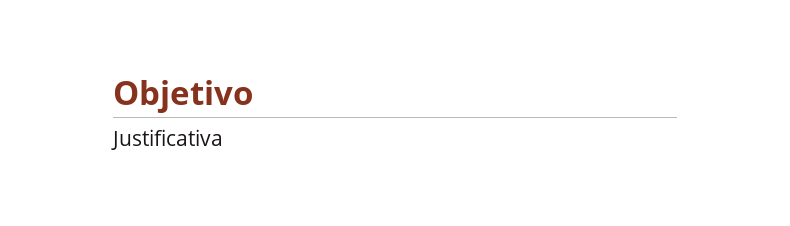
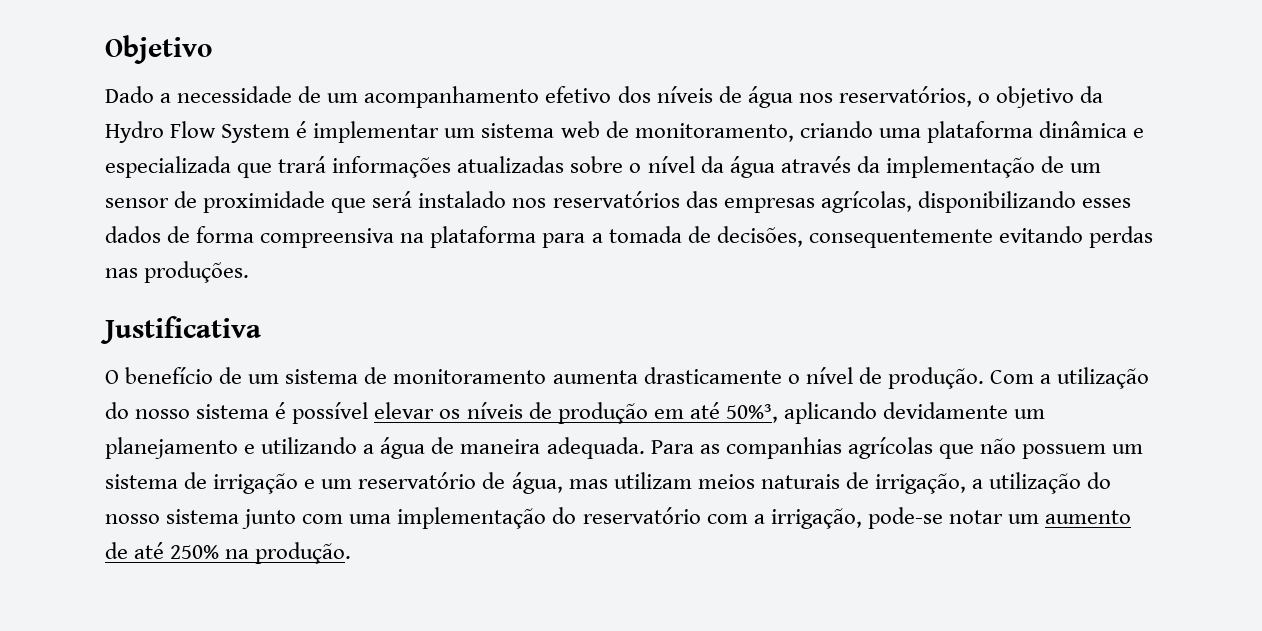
+ Dado a necessidade de um acompanhamento efetivo dos níveis de água nos reservatórios, o objetivo da Hydro Flow System é implementar um sistema web de monitoramento, criando uma plataforma dinâmica e especializada que trará informações atualizadas sobre o nível da água através da implementação de um sensor de proximidade que será instalado nos reservatórios das empresas agrícolas, disponibilizando esses dados de forma compreensiva na plataforma para a tomada de decisões, consequentemente evitando perdas nas produções.
  Justificativa
+ O benefício de um sistema de monitoramento aumenta drasticamente o nível de produção. Com a utilização do nosso sistema é possível elevar os níveis de produção em até 50%³, aplicando devidamente um planejamento e utilizando a água de maneira adequada. Para as companhias agrícolas que não possuem um sistema de irrigação e um reservatório de água, mas utilizam meios naturais de irrigação, a utilização do nosso sistema junto com uma implementação do reservatório com a irrigação, pode-se notar um aumento de até 250% na produção.

